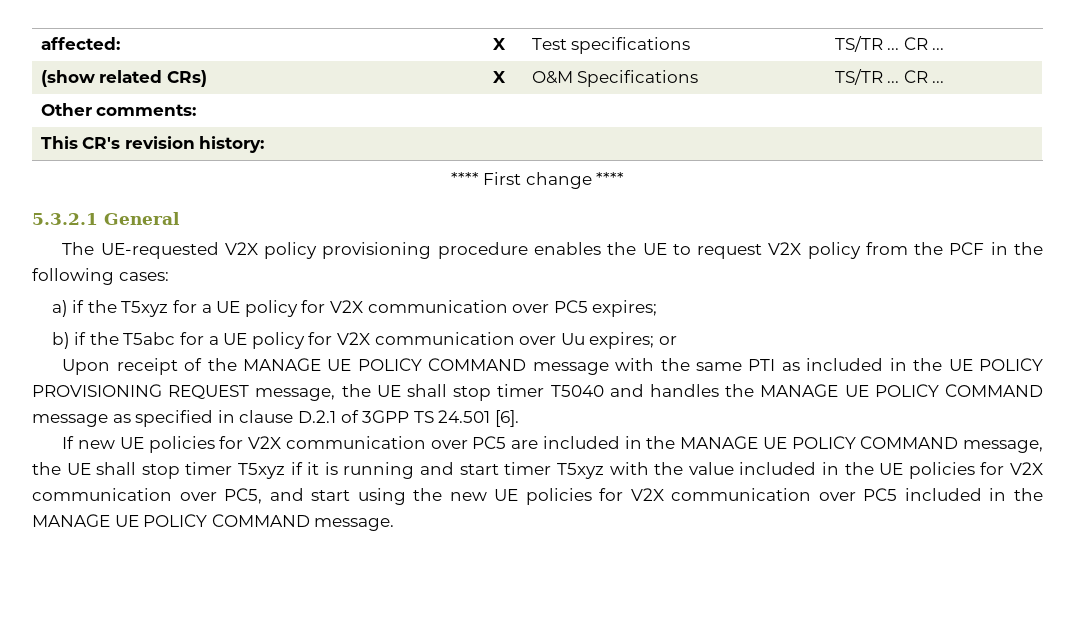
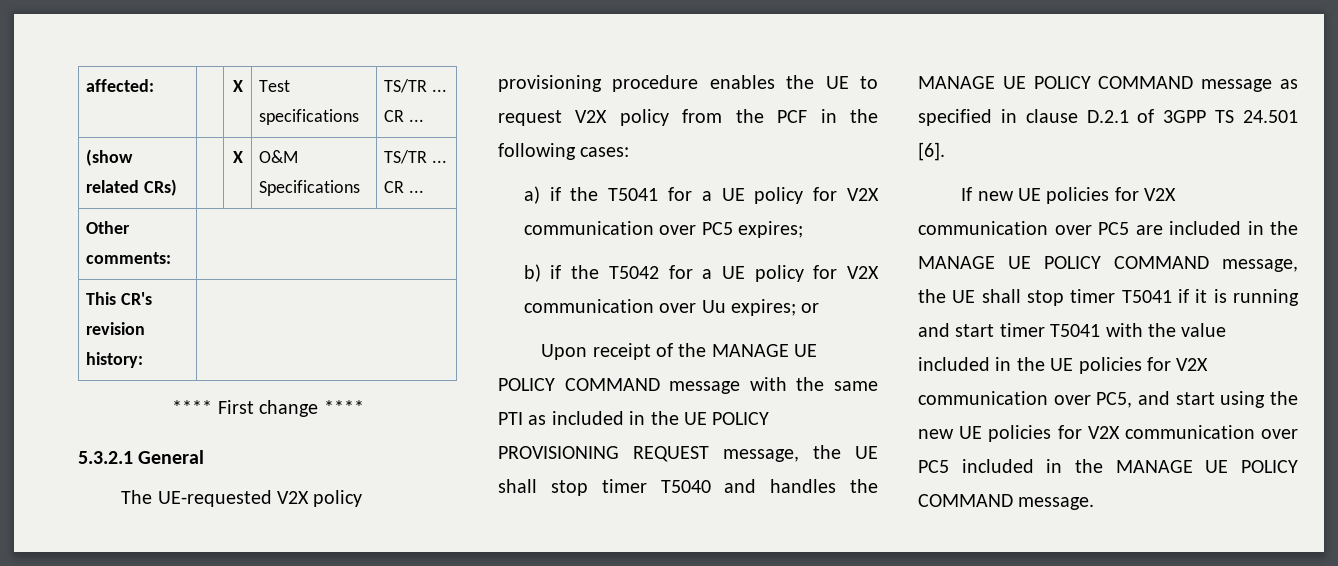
- a) if the T5xyz for a UE policy for V2X communication over PC5 expires;
+ a) if the T5041 for a UE policy for V2X communication over PC5 expires;
- b) if the T5abc for a UE policy for V2X communication over Uu expires; or
+ b) if the T5042 for a UE policy for V2X communication over Uu expires; or
- If new UE policies for V2X communication over PC5 are included in the MANAGE UE POLICY COMMAND message, the UE shall stop timer T5xyz if it is running and start timer T5xyz with the value included in the UE policies for V2X communication over PC5, and start using the new UE policies for V2X communication over PC5 included in the MANAGE UE POLICY COMMAND message.
+ If new UE policies for V2X communication over PC5 are included in the MANAGE UE POLICY COMMAND message, the UE shall stop timer T5041 if it is running and start timer T5041 with the value included in the UE policies for V2X communication over PC5, and start using the new UE policies for V2X communication over PC5 included in the MANAGE UE POLICY COMMAND message.

